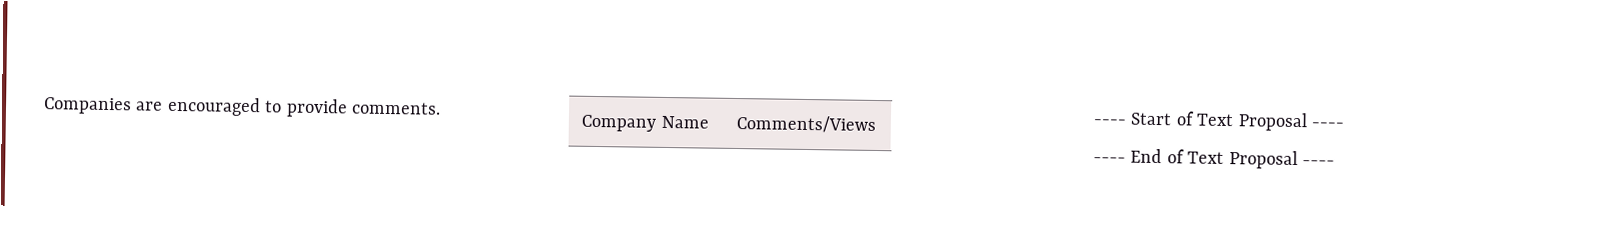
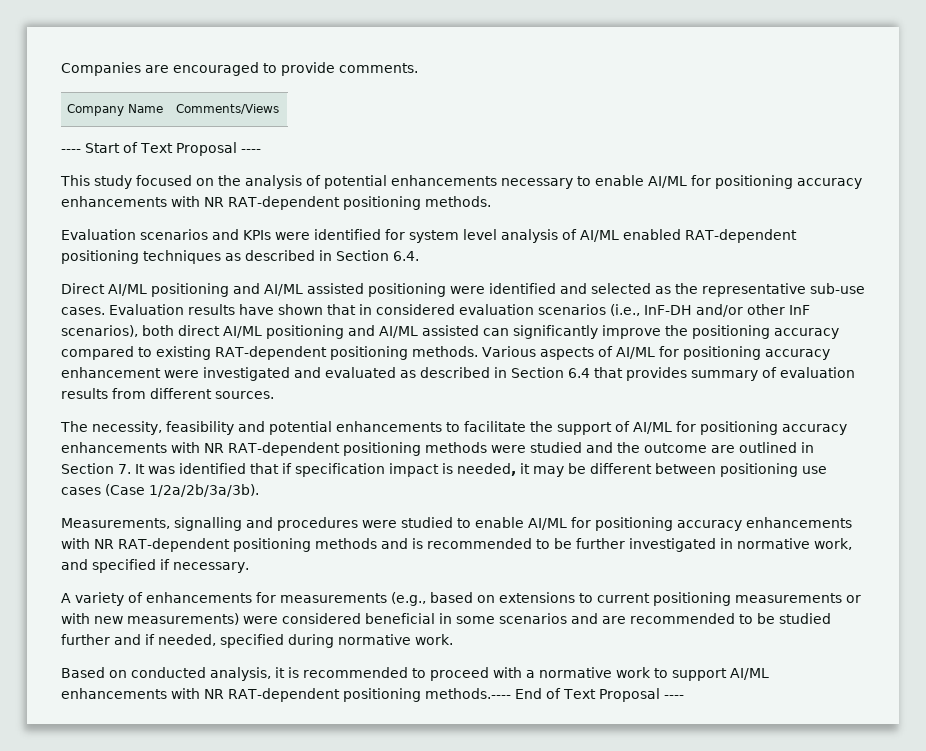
- ---- End of Text Proposal ----
+ This study focused on the analysis of potential enhancements necessary to enable AI/ML for positioning accuracy enhancements with NR RAT-dependent positioning methods.
+ Evaluation scenarios and KPIs were identified for system level analysis of AI/ML enabled RAT-dependent positioning techniques as described in Section 6.4.
+ Direct AI/ML positioning and AI/ML assisted positioning were identified and selected as the representative sub-use cases. Evaluation results have shown that in considered evaluation scenarios (i.e., InF-DH and/or other InF scenarios), both direct AI/ML positioning and AI/ML assisted can significantly improve the positioning accuracy compared to existing RAT-dependent positioning methods. Various aspects of AI/ML for positioning accuracy enhancement were investigated and evaluated as described in Section 6.4 that provides summary of evaluation results from different sources.
+ The necessity, feasibility and potential enhancements to facilitate the support of AI/ML for positioning accuracy enhancements with NR RAT-dependent positioning methods were studied and the outcome are outlined in Section 7. It was identified that if specification impact is needed, it may be different between positioning use cases (Case 1/2a/2b/3a/3b).
+ Measurements, signalling and procedures were studied to enable AI/ML for positioning accuracy enhancements with NR RAT-dependent positioning methods and is recommended to be further investigated in normative work, and specified if necessary.
+ A variety of enhancements for measurements (e.g., based on extensions to current positioning measurements or with new measurements) were considered beneficial in some scenarios and are recommended to be studied further and if needed, specified during normative work.
+ Based on conducted analysis, it is recommended to proceed with a normative work to support AI/ML enhancements with NR RAT-dependent positioning methods.---- End of Text Proposal ----

